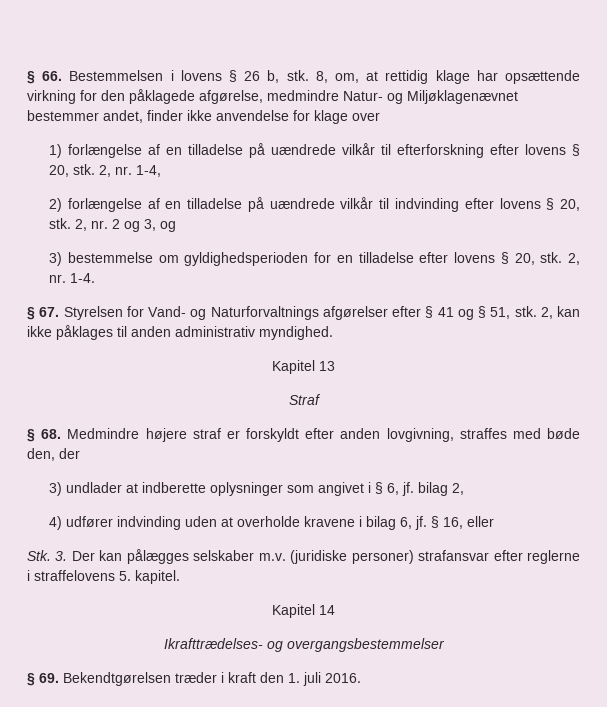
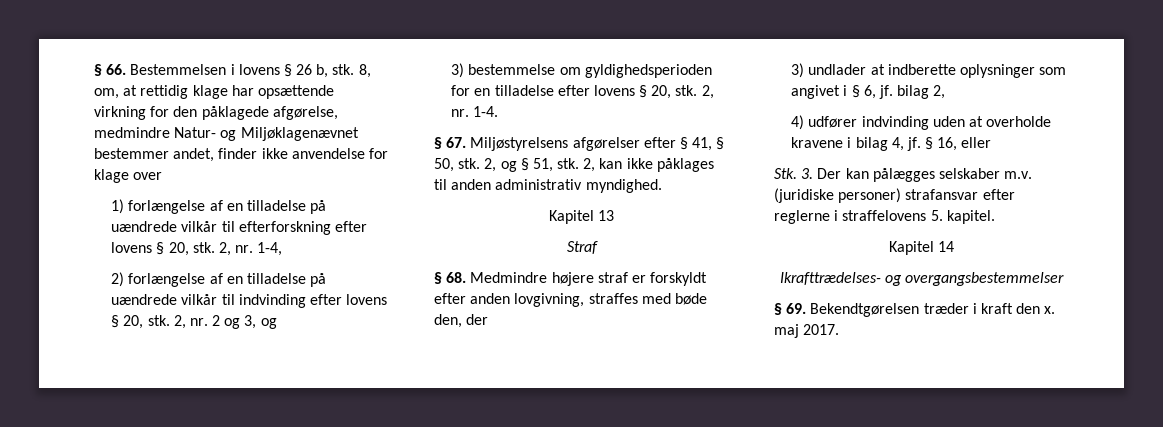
- § 67. Styrelsen for Vand- og Naturforvaltnings afgørelser efter § 41 og § 51, stk.
+ § 67. Miljøstyrelsens afgørelser efter § 41, § 50, stk. 2, og § 51, stk.
- 4) udfører indvinding uden at overholde kravene i bilag 6, jf.
+ 4) udfører indvinding uden at overholde kravene i bilag 4, jf.
- § 69. Bekendtgørelsen træder i kraft den 1. juli 2016.
+ § 69. Bekendtgørelsen træder i kraft den x. maj 2017.

